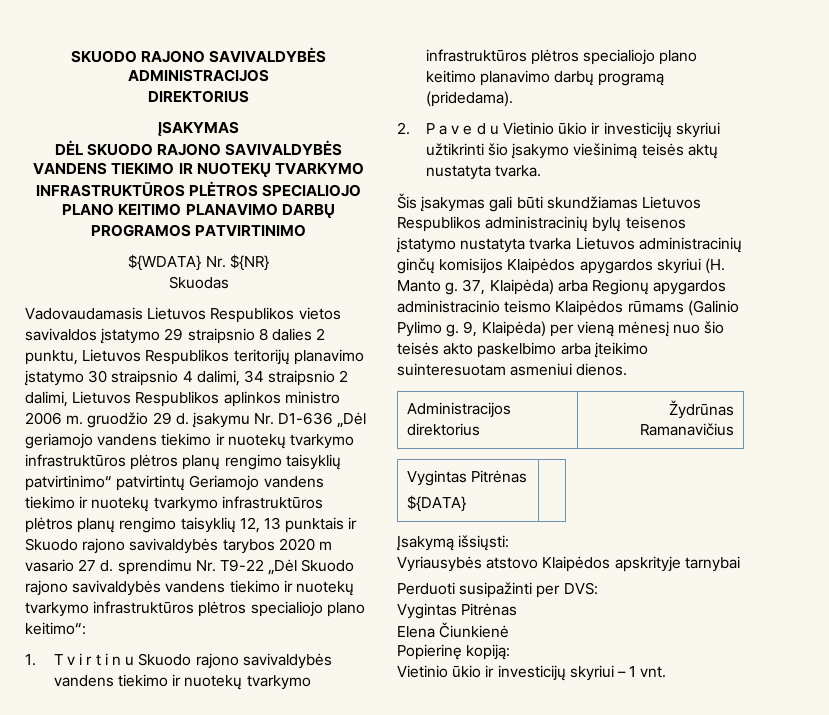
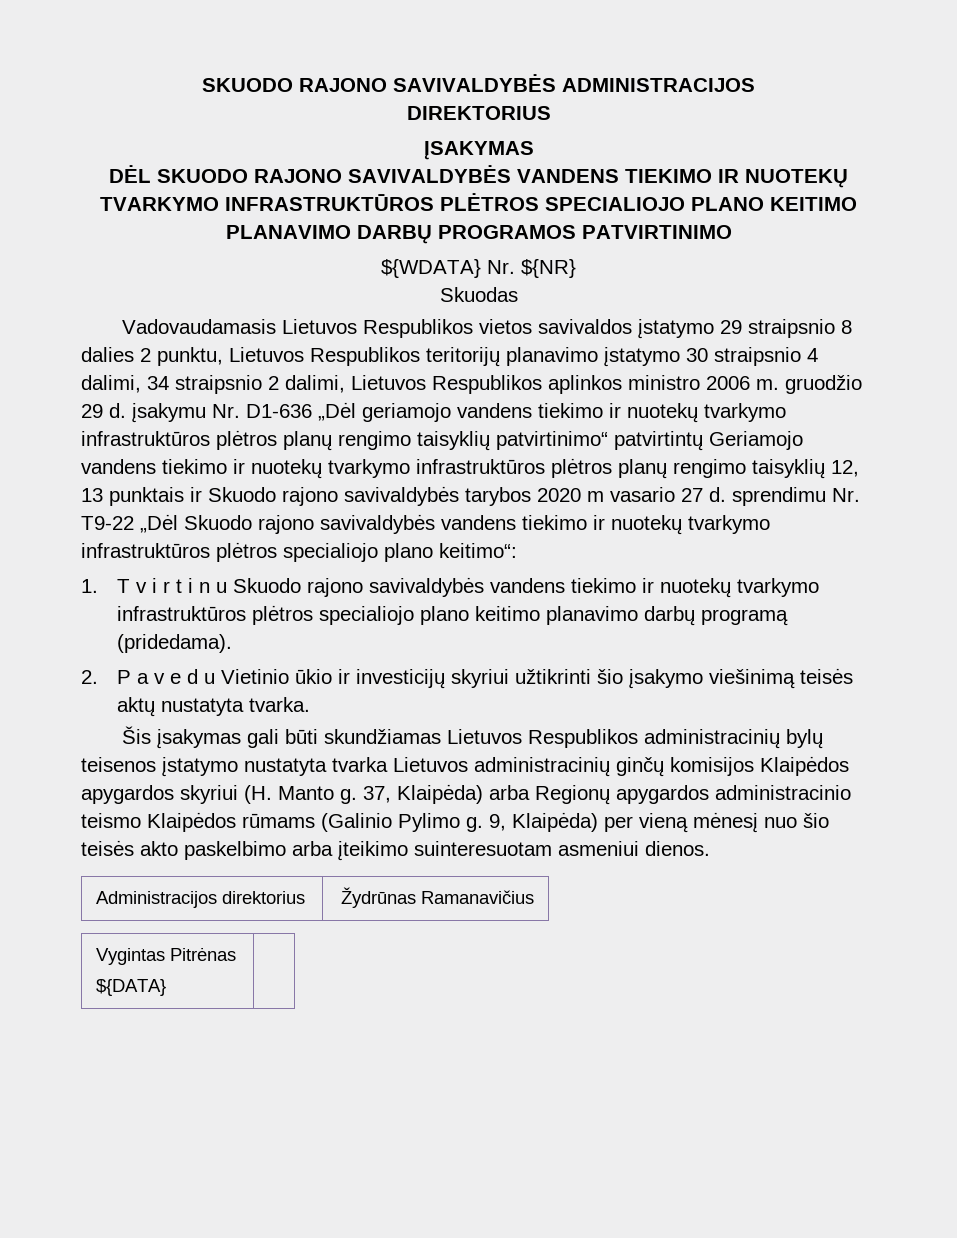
- Įsakymą išsiųsti:
- Vyriausybės atstovo Klaipėdos apskrityje tarnybai
- Perduoti susipažinti per DVS:
- Vygintas Pitrėnas
- Elena Čiunkienė
- Popierinę kopiją:
- Vietinio ūkio ir investicijų skyriui – 1 vnt.

